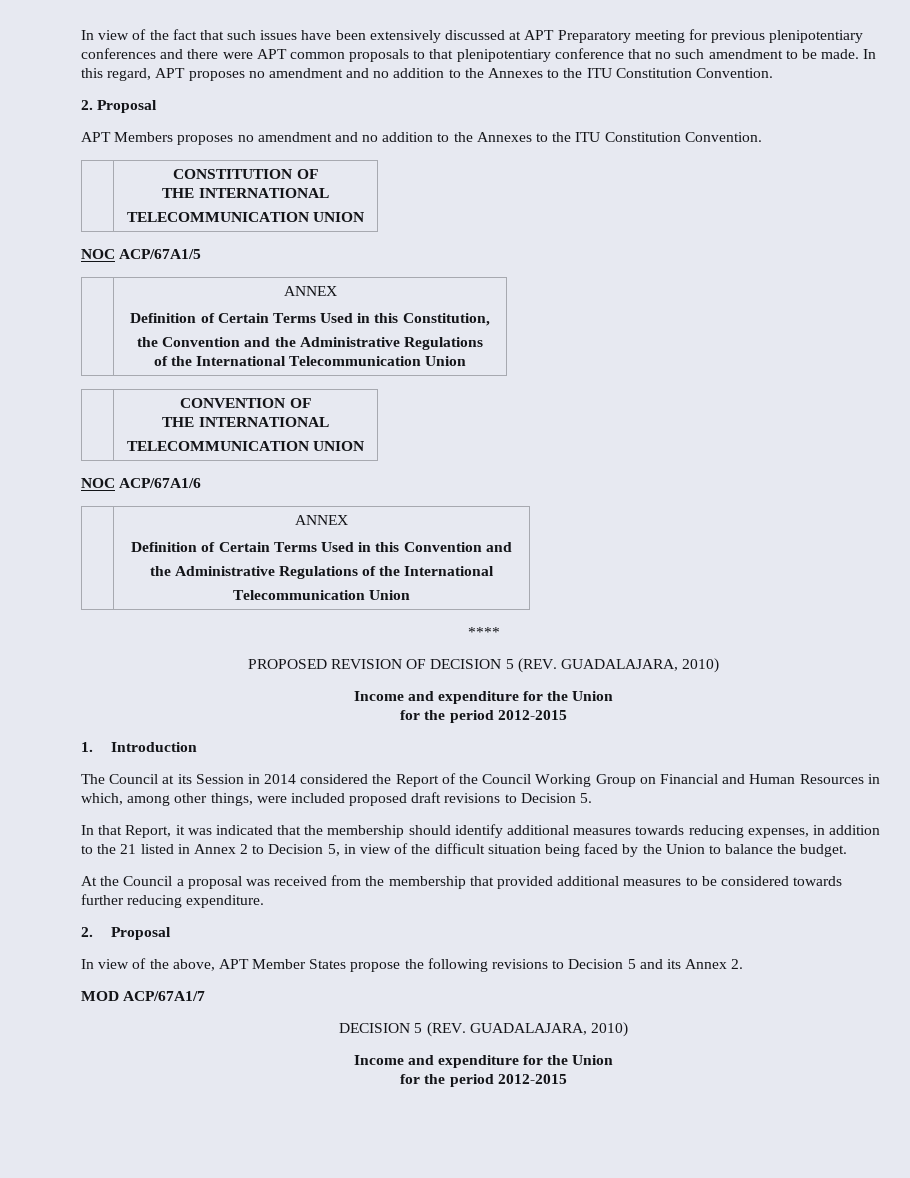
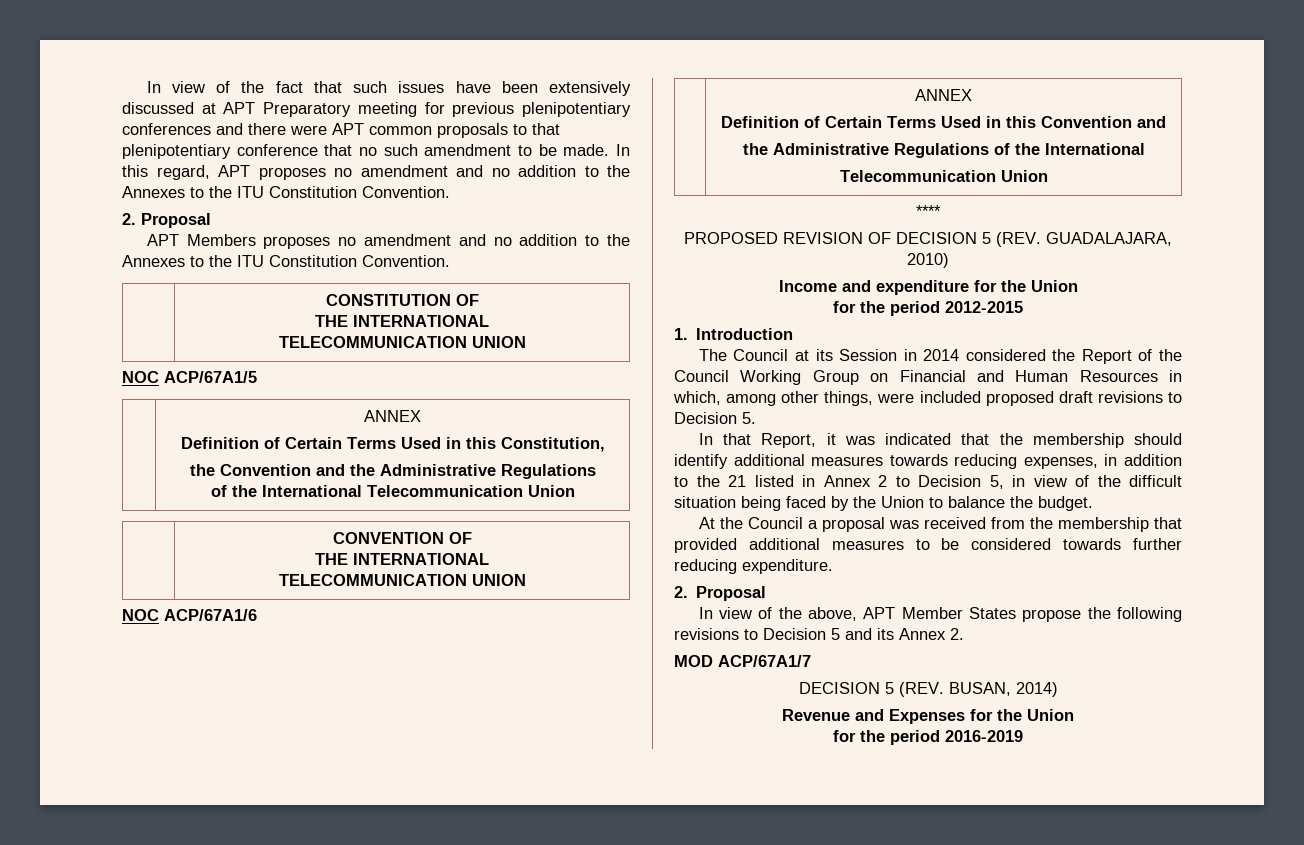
  MOD ACP/67A1/7
- DECISION 5 (REV. GUADALAJARA, 2010)
- Income and expenditure for the Union
- for the period 2012-2015
+ DECISION 5 (REV. BUSAN, 2014)
+ Revenue and Expenses for the Union
+ for the period 2016-2019

